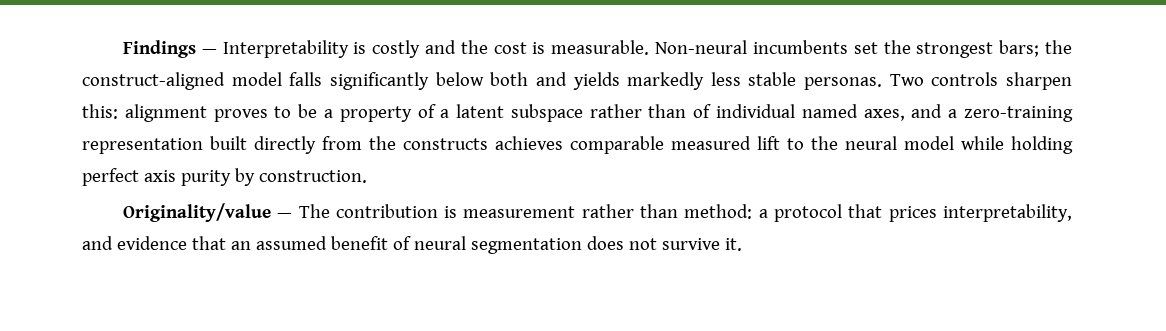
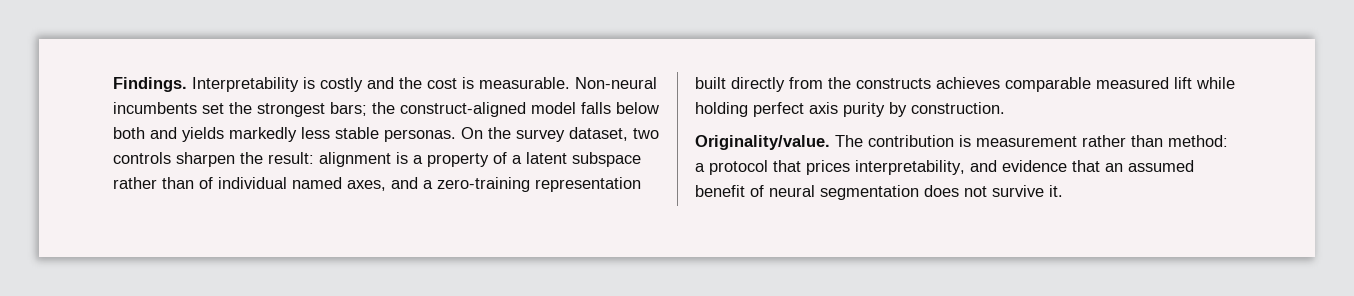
- Findings — Interpretability is costly and the cost is measurable.
+ Findings. Interpretability is costly and the cost is measurable.
- Non-neural incumbents set the strongest bars; the construct-aligned model falls significantly below both and yields markedly less stable personas.
+ Non-neural incumbents set the strongest bars; the construct-aligned model falls below both and yields markedly less stable personas.
- Two controls sharpen this: alignment proves to be a property of a latent subspace rather than of individual named axes, and a zero-training representation built directly from the constructs achieves comparable measured lift to the neural model while holding perfect axis purity by construction.
+ On the survey dataset, two controls sharpen the result: alignment is a property of a latent subspace rather than of individual named axes, and a zero-training representation built directly from the constructs achieves comparable measured lift while holding perfect axis purity by construction.
- Originality/value — The contribution is measurement rather than method: a protocol that prices interpretability, and evidence that an assumed benefit of neural segmentation does not survive it.
+ Originality/value. The contribution is measurement rather than method: a protocol that prices interpretability, and evidence that an assumed benefit of neural segmentation does not survive it.

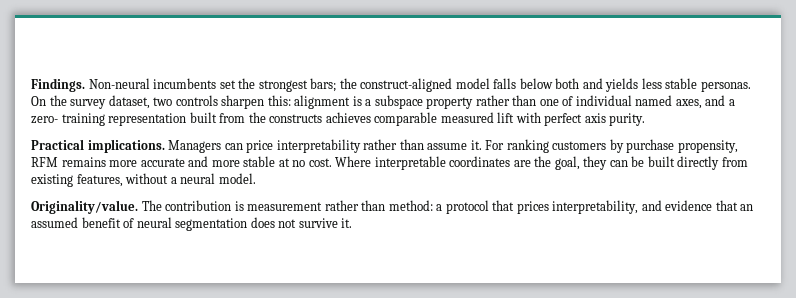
- Interpretability is costly and the cost is measurable.
- Non-neural incumbents set the strongest bars; the construct-aligned model falls below both and yields markedly less stable personas.
+ Non-neural incumbents set the strongest bars; the construct-aligned model falls below both and yields less stable personas.
- On the survey dataset, two controls sharpen the result: alignment is a property of a latent subspace rather than of individual named axes, and a zero-training representation built directly from the constructs achieves comparable measured lift while holding perfect axis purity by construction.
+ On the survey dataset, two controls sharpen this: alignment is a subspace property rather than one of individual named axes, and a zero- training representation built from the constructs achieves comparable measured lift with perfect axis purity.
+ Practical implications. Managers can price interpretability rather than assume it. For ranking customers by purchase propensity, RFM remains more accurate and more stable at no cost. Where interpretable coordinates are the goal, they can be built directly from existing features, without a neural model.

